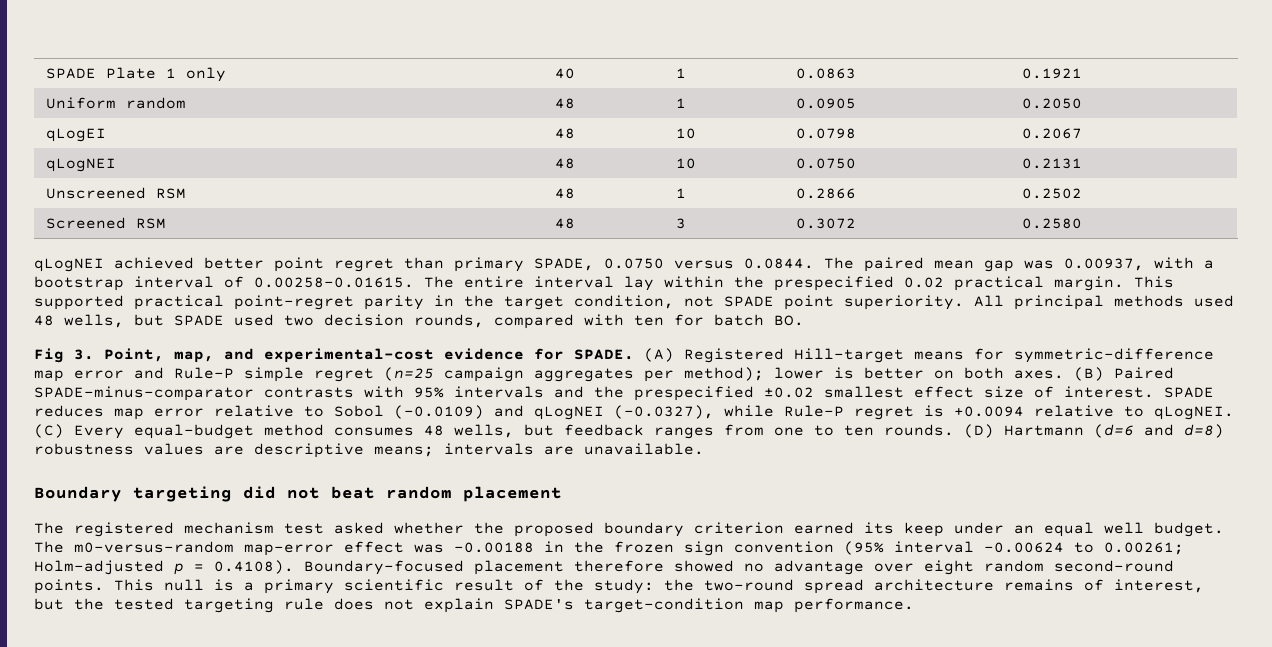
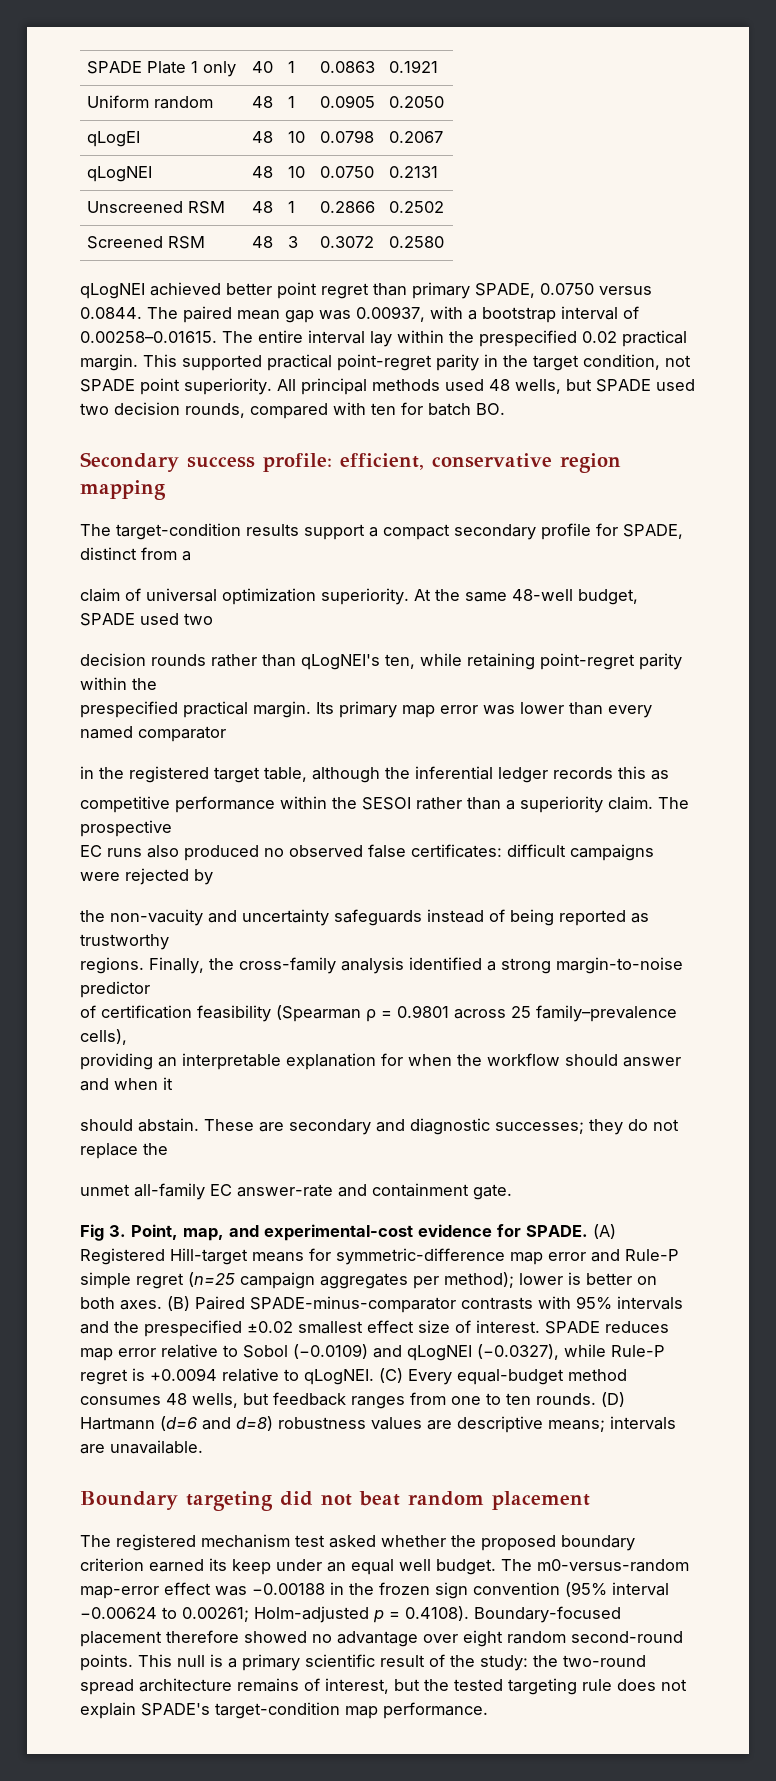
+ Secondary success profile: efficient, conservative region mapping
+ The target-condition results support a compact secondary profile for SPADE, distinct from a
+ claim of universal optimization superiority. At the same 48-well budget, SPADE used two
+ decision rounds rather than qLogNEI's ten, while retaining point-regret parity within the
+ prespecified practical margin. Its primary map error was lower than every named comparator
+ in the registered target table, although the inferential ledger records this as
+ competitive performance within the SESOI rather than a superiority claim. The prospective
+ EC runs also produced no observed false certificates: difficult campaigns were rejected by
+ the non-vacuity and uncertainty safeguards instead of being reported as trustworthy
+ regions. Finally, the cross-family analysis identified a strong margin-to-noise predictor
+ of certification feasibility (Spearman ρ = 0.9801 across 25 family–prevalence cells),
+ providing an interpretable explanation for when the workflow should answer and when it
+ should abstain. These are secondary and diagnostic successes; they do not replace the
+ unmet all-family EC answer-rate and containment gate.

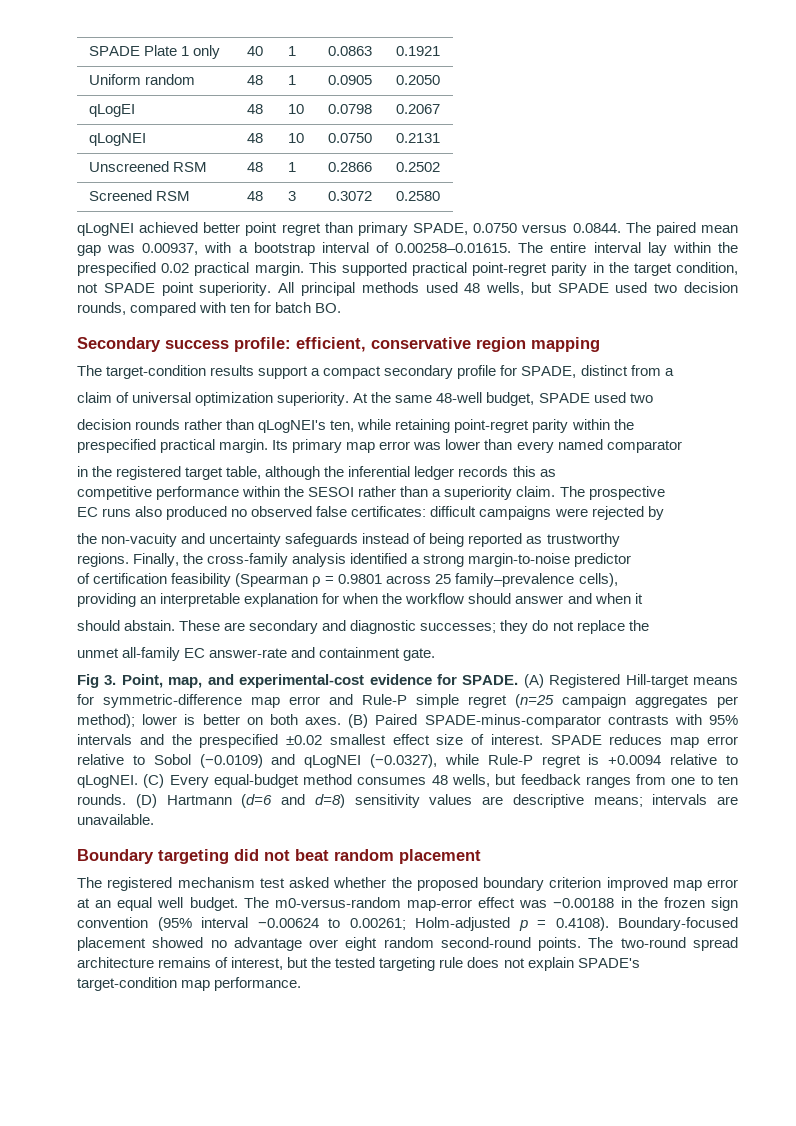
- (D) Hartmann (d=6 and d=8) robustness values are descriptive means; intervals are unavailable.
+ (D) Hartmann (d=6 and d=8) sensitivity values are descriptive means; intervals are unavailable.
- The registered mechanism test asked whether the proposed boundary criterion earned its keep under an equal well budget.
+ The registered mechanism test asked whether the proposed boundary criterion improved map error at an equal well budget.
- The m0-versus-random map-error effect was −0.00188 in the frozen sign convention (95% interval −0.00624 to 0.00261; Holm-adjusted p = 0.4108). Boundary-focused placement therefore showed no advantage over eight random second-round points.
+ The m0-versus-random map-error effect was −0.00188 in the frozen sign convention (95% interval −0.00624 to 0.00261; Holm-adjusted p = 0.4108). Boundary-focused placement showed no advantage over eight random second-round points.
- This null is a primary scientific result of the study: the two-round spread architecture remains of interest, but the tested targeting rule does not explain SPADE's target-condition map performance.
+ The two-round spread architecture remains of interest, but the tested targeting rule does not explain SPADE's target-condition map performance.

